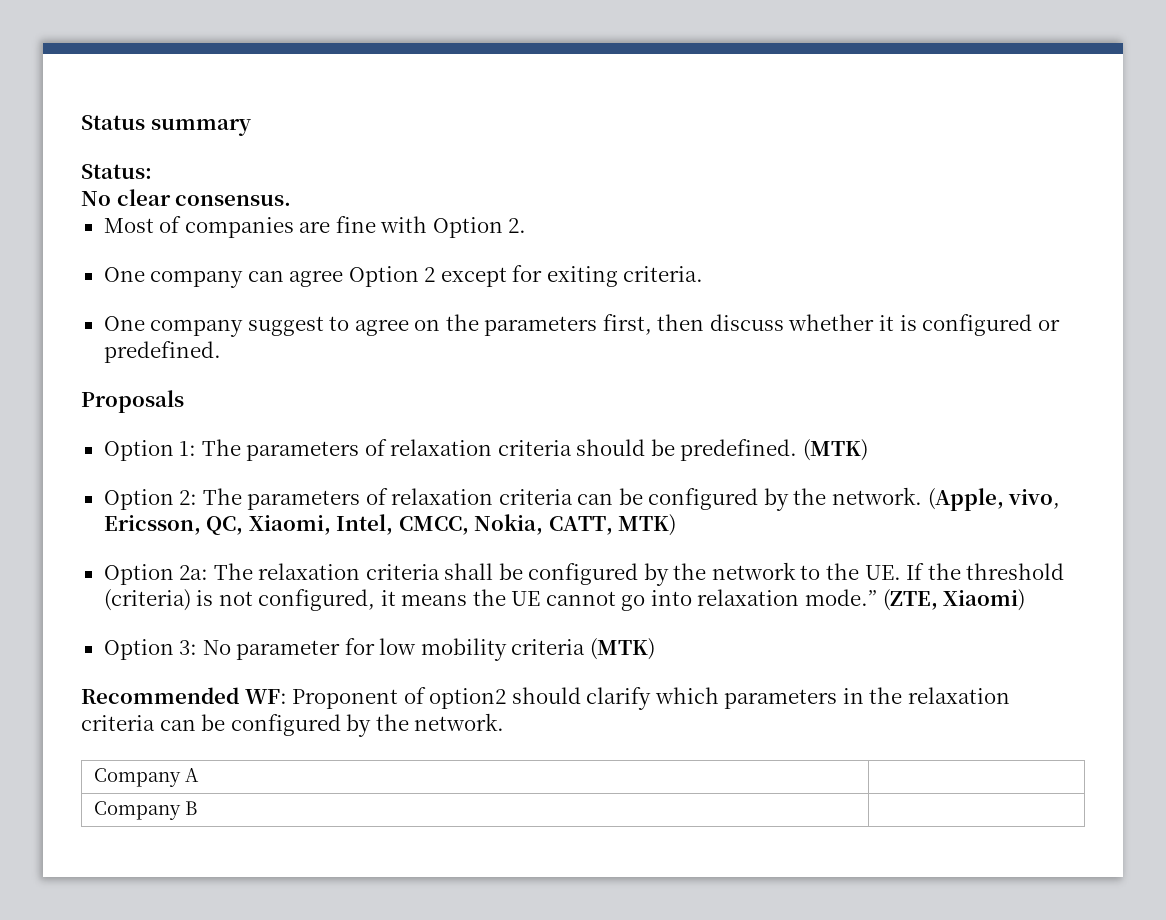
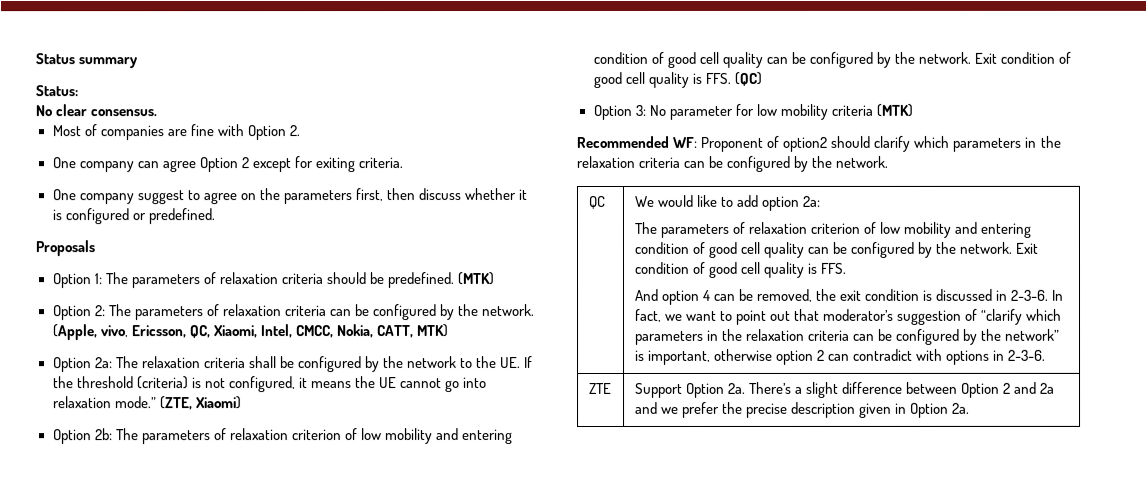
+ Option 2b: The parameters of relaxation criterion of low mobility and entering condition of good cell quality can be configured by the network. Exit condition of good cell quality is FFS. (QC)
- Company A |
- Company B |
+ QC | We would like to add option 2a:
+ The parameters of relaxation criterion of low mobility and entering condition of good cell quality can be configured by the network. Exit condition of good cell quality is FFS.
+ And option 4 can be removed, the exit condition is discussed in 2-3-6. In fact, we want to point out that moderator’s suggestion of “clarify which parameters in the relaxation criteria can be configured by the network” is important, otherwise option 2 can contradict with options in 2-3-6.
+ ZTE | Support Option 2a. There’s a slight difference between Option 2 and 2a and we prefer the precise description given in Option 2a.

